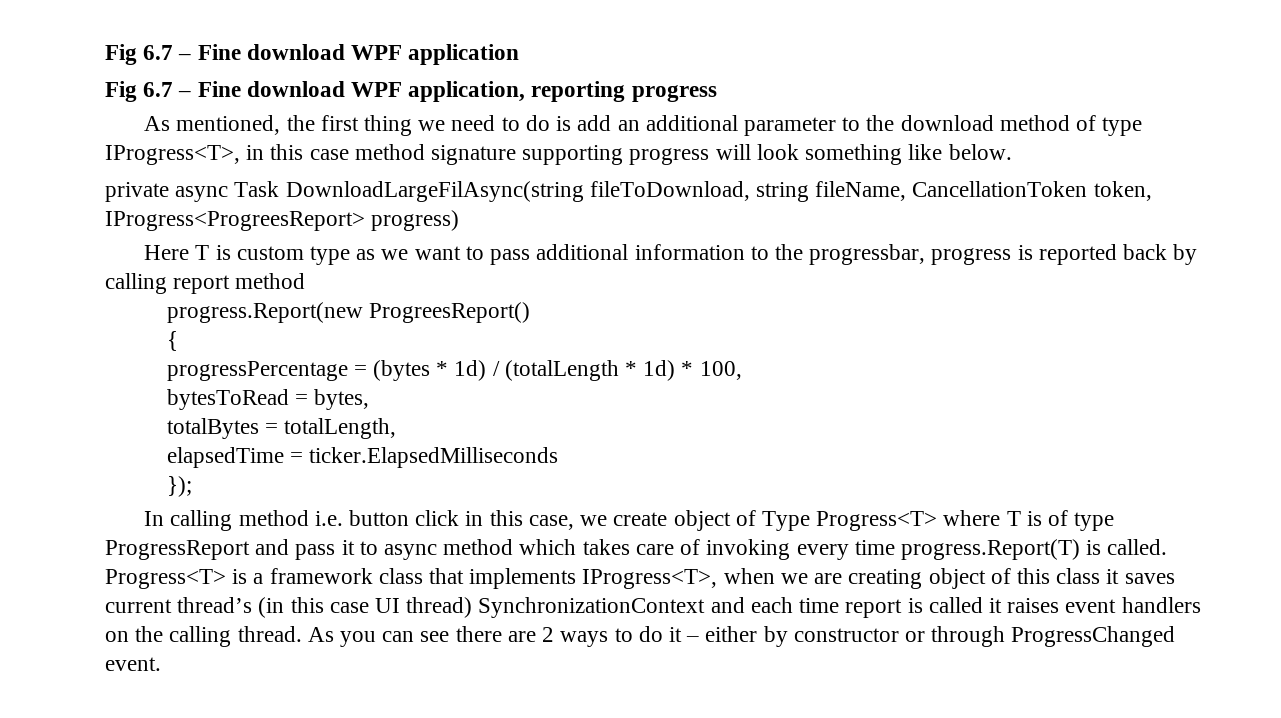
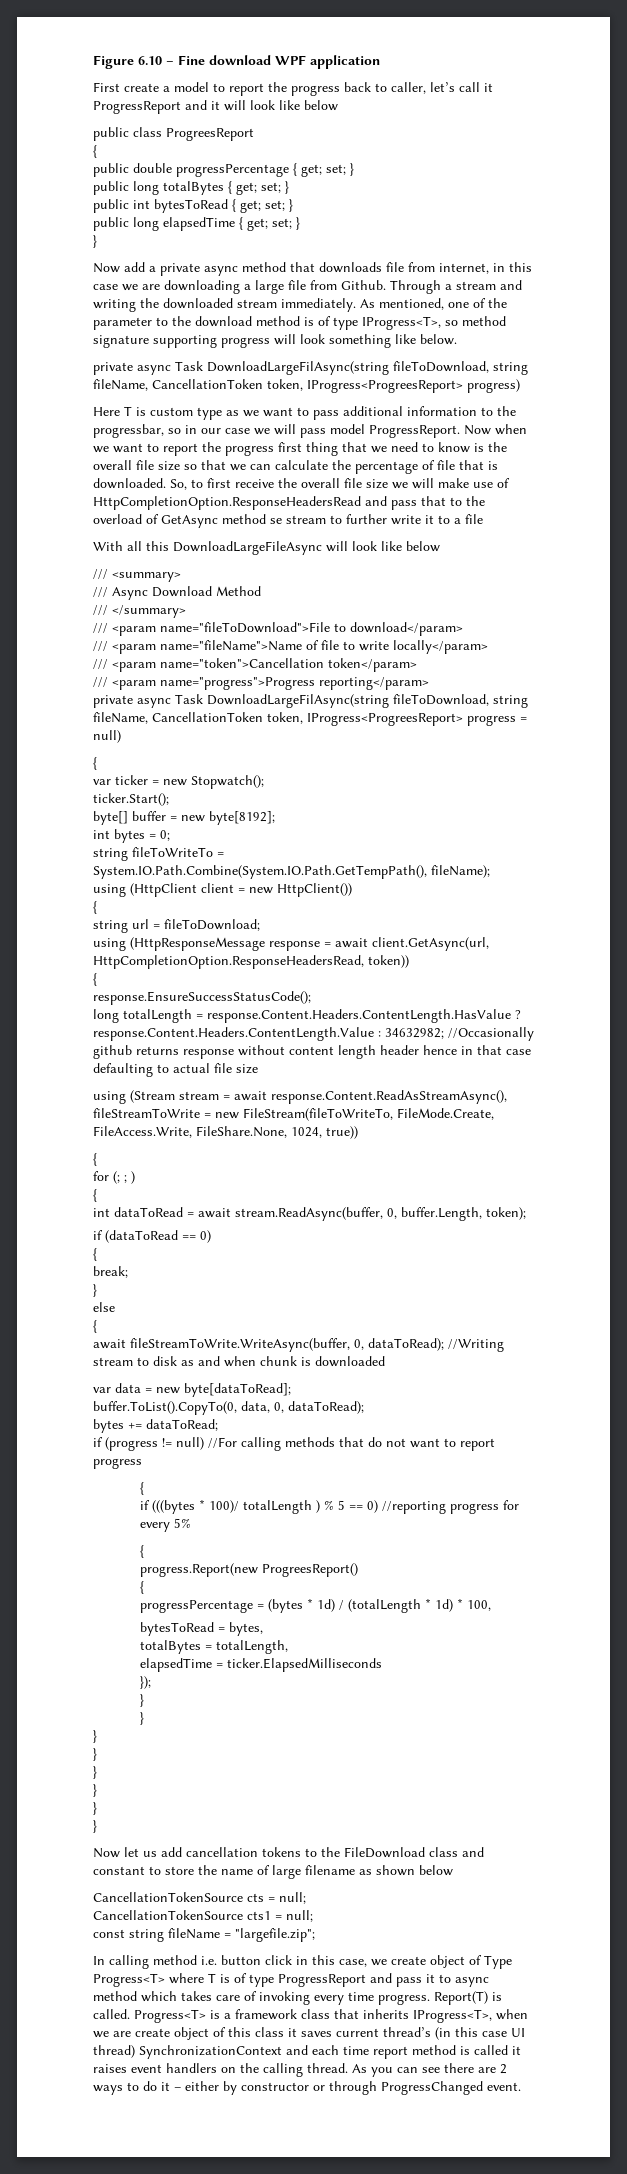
- Fig 6.7 – Fine download WPF application
+ Figure 6.10 – Fine download WPF application
- Fig 6.7 – Fine download WPF application, reporting progress
- As mentioned, the first thing we need to do is add an additional parameter to the download method of type IProgress<T>, in this case method signature supporting progress will look something like below.
+ First create a model to report the progress back to caller, let’s call it ProgressReport and it will look like below
+ public class ProgreesReport
+ {
+ public double progressPercentage { get; set; }
+ public long totalBytes { get; set; }
+ public int bytesToRead { get; set; }
+ public long elapsedTime { get; set; }
+ }
+ Now add a private async method that downloads file from internet, in this case we are downloading a large file from Github. Through a stream and writing the downloaded stream immediately. As mentioned, one of the parameter to the download method is of type IProgress<T>, so method signature supporting progress will look something like below.
- Here T is custom type as we want to pass additional information to the progressbar, progress is reported back by calling report method
+ Here T is custom type as we want to pass additional information to the progressbar, so in our case we will pass model ProgressReport. Now when we want to report the progress first thing that we need to know is the overall file size so that we can calculate the percentage of file that is downloaded. So, to first receive the overall file size we will make use of HttpCompletionOption.ResponseHeadersRead and pass that to the overload of GetAsync method se stream to further write it to a file
+ With all this DownloadLargeFileAsync will look like below
+ /// <summary>
+ /// Async Download Method
+ /// </summary>
+ /// <param name="fileToDownload">File to download</param>
+ /// <param name="fileName">Name of file to write locally</param>
+ /// <param name="token">Cancellation token</param>
+ /// <param name="progress">Progress reporting</param>
+ private async Task DownloadLargeFilAsync(string fileToDownload, string fileName, CancellationToken token, IProgress<ProgreesReport> progress = null)
+ {
+ var ticker = new Stopwatch();
+ ticker.Start();
+ byte[] buffer = new byte[8192];
+ int bytes = 0;
+ string fileToWriteTo = System.IO.Path.Combine(System.IO.Path.GetTempPath(), fileName);
+ using (HttpClient client = new HttpClient())
+ {
+ string url = fileToDownload;
+ using (HttpResponseMessage response = await client.GetAsync(url, HttpCompletionOption.ResponseHeadersRead, token))
+ {
+ response.EnsureSuccessStatusCode();
+ long totalLength = response.Content.Headers.ContentLength.HasValue ? response.Content.Headers.ContentLength.Value : 34632982; //Occasionally github returns response without content length header hence in that case defaulting to actual file size
+ using (Stream stream = await response.Content.ReadAsStreamAsync(), fileStreamToWrite = new FileStream(fileToWriteTo, FileMode.Create, FileAccess.Write, FileShare.None, 1024, true))
+ {
+ for (; ; )
+ {
+ int dataToRead = await stream.ReadAsync(buffer, 0, buffer.Length, token);
+ if (dataToRead == 0)
+ {
+ break;
+ }
+ else
+ {
+ await fileStreamToWrite.WriteAsync(buffer, 0, dataToRead); //Writing stream to disk as and when chunk is downloaded
+ var data = new byte[dataToRead];
+ buffer.ToList().CopyTo(0, data, 0, dataToRead);
+ bytes += dataToRead;
+ if (progress != null) //For calling methods that do not want to report progress
+ {
+ if (((bytes * 100)/ totalLength ) % 5 == 0) //reporting progress for every 5%
+ {
  });
+ }
+ }
+ }
+ }
+ }
+ }
+ }
+ }
+ Now let us add cancellation tokens to the FileDownload class and constant to store the name of large filename as shown below
+ CancellationTokenSource cts = null;
+ CancellationTokenSource cts1 = null;
+ const string fileName = "largefile.zip";
- In calling method i.e. button click in this case, we create object of Type Progress<T> where T is of type ProgressReport and pass it to async method which takes care of invoking every time progress.Report(T) is called.
+ In calling method i.e. button click in this case, we create object of Type Progress<T> where T is of type ProgressReport and pass it to async method which takes care of invoking every time progress. Report(T) is called.
- Progress<T> is a framework class that implements IProgress<T>, when we are creating object of this class it saves current thread’s (in this case UI thread) SynchronizationContext and each time report is called it raises event handlers on the calling thread.
+ Progress<T> is a framework class that inherits IProgress<T>, when we are create object of this class it saves current thread’s (in this case UI thread) SynchronizationContext and each time report method is called it raises event handlers on the calling thread.

